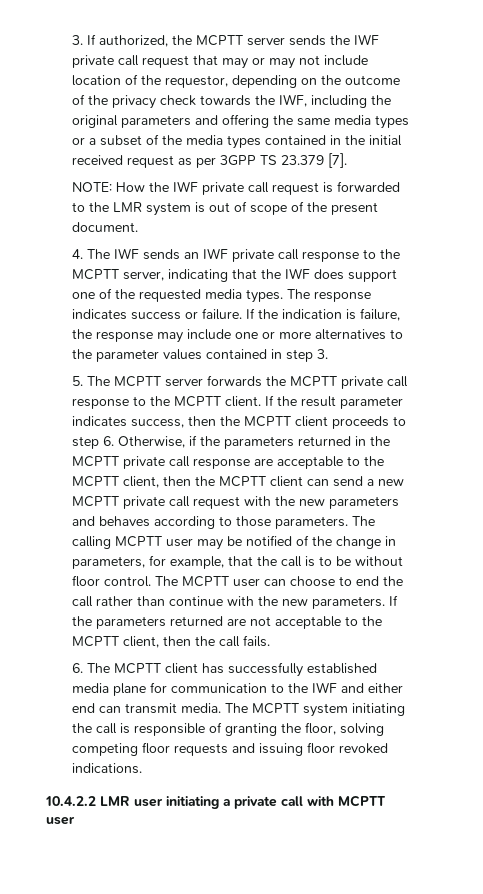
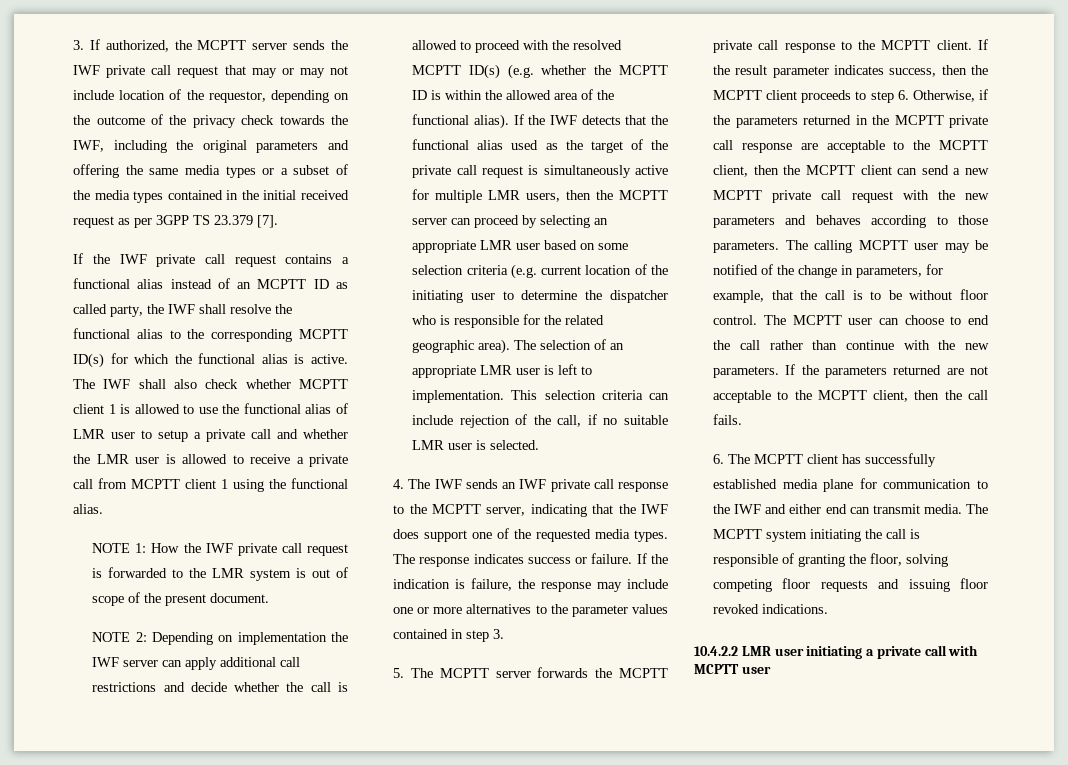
- NOTE: How the IWF private call request is forwarded to the LMR system is out of scope of the present document.
+ If the IWF private call request contains a functional alias instead of an MCPTT ID as called party, the IWF shall resolve the functional alias to the corresponding MCPTT ID(s) for which the functional alias is active. The IWF shall also check whether MCPTT client 1 is allowed to use the functional alias of LMR user to setup a private call and whether the LMR user is allowed to receive a private call from MCPTT client 1 using the functional alias.
+ NOTE 1: How the IWF private call request is forwarded to the LMR system is out of scope of the present document.
+ NOTE 2: Depending on implementation the IWF server can apply additional call restrictions and decide whether the call is allowed to proceed with the resolved MCPTT ID(s) (e.g. whether the MCPTT ID is within the allowed area of the functional alias). If the IWF detects that the functional alias used as the target of the private call request is simultaneously active for multiple LMR users, then the MCPTT server can proceed by selecting an appropriate LMR user based on some selection criteria (e.g. current location of the initiating user to determine the dispatcher who is responsible for the related geographic area). The selection of an appropriate LMR user is left to implementation. This selection criteria can include rejection of the call, if no suitable LMR user is selected.

